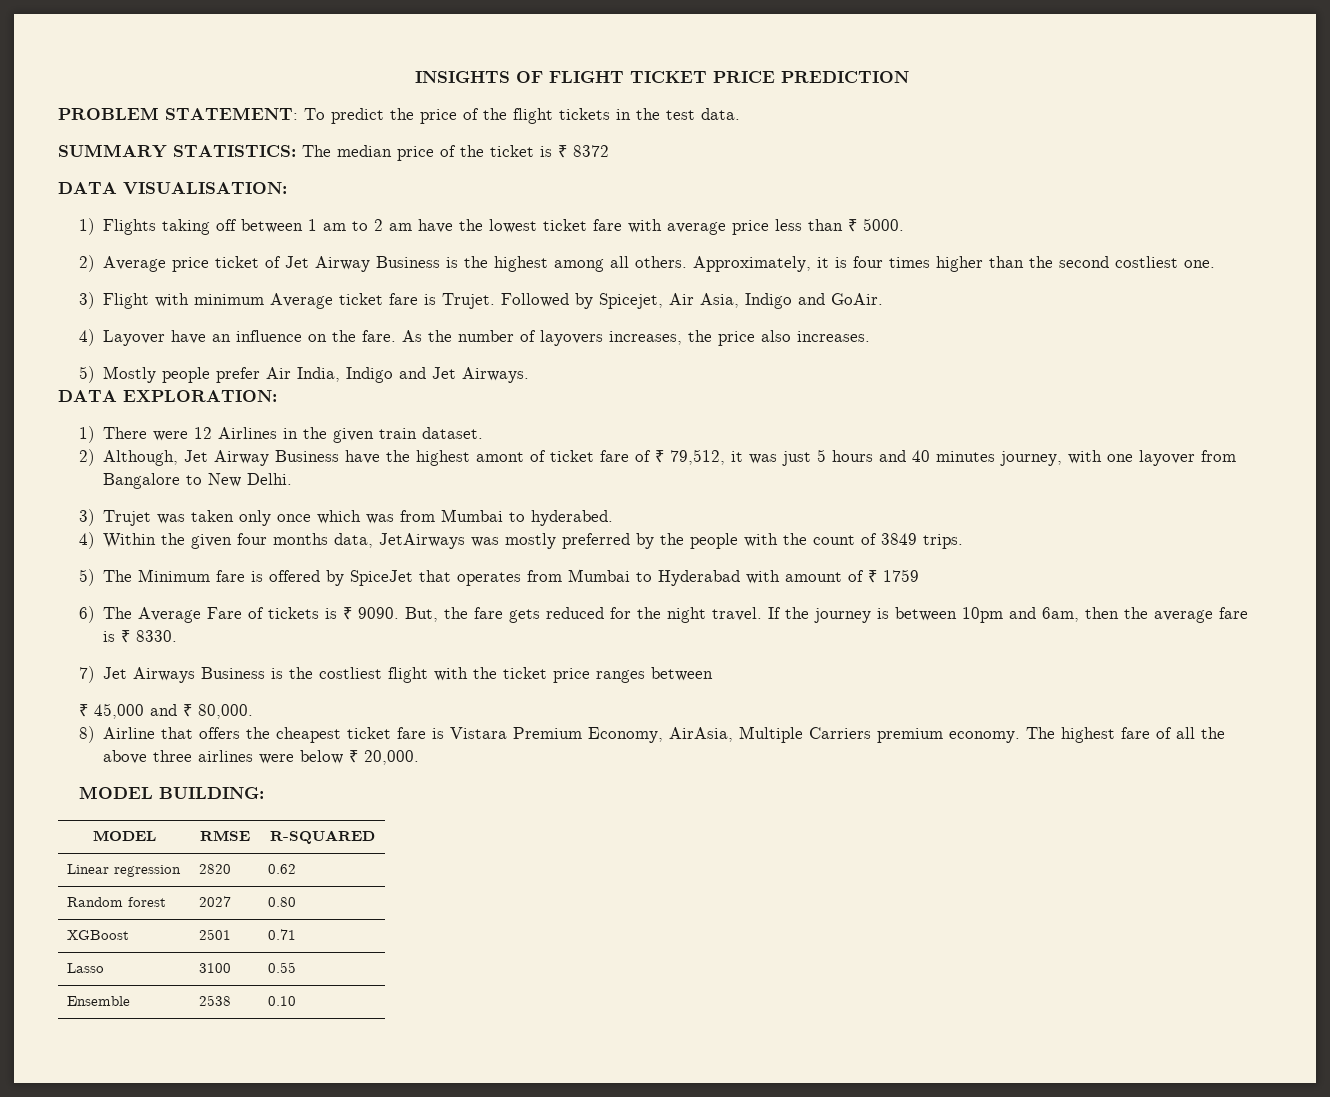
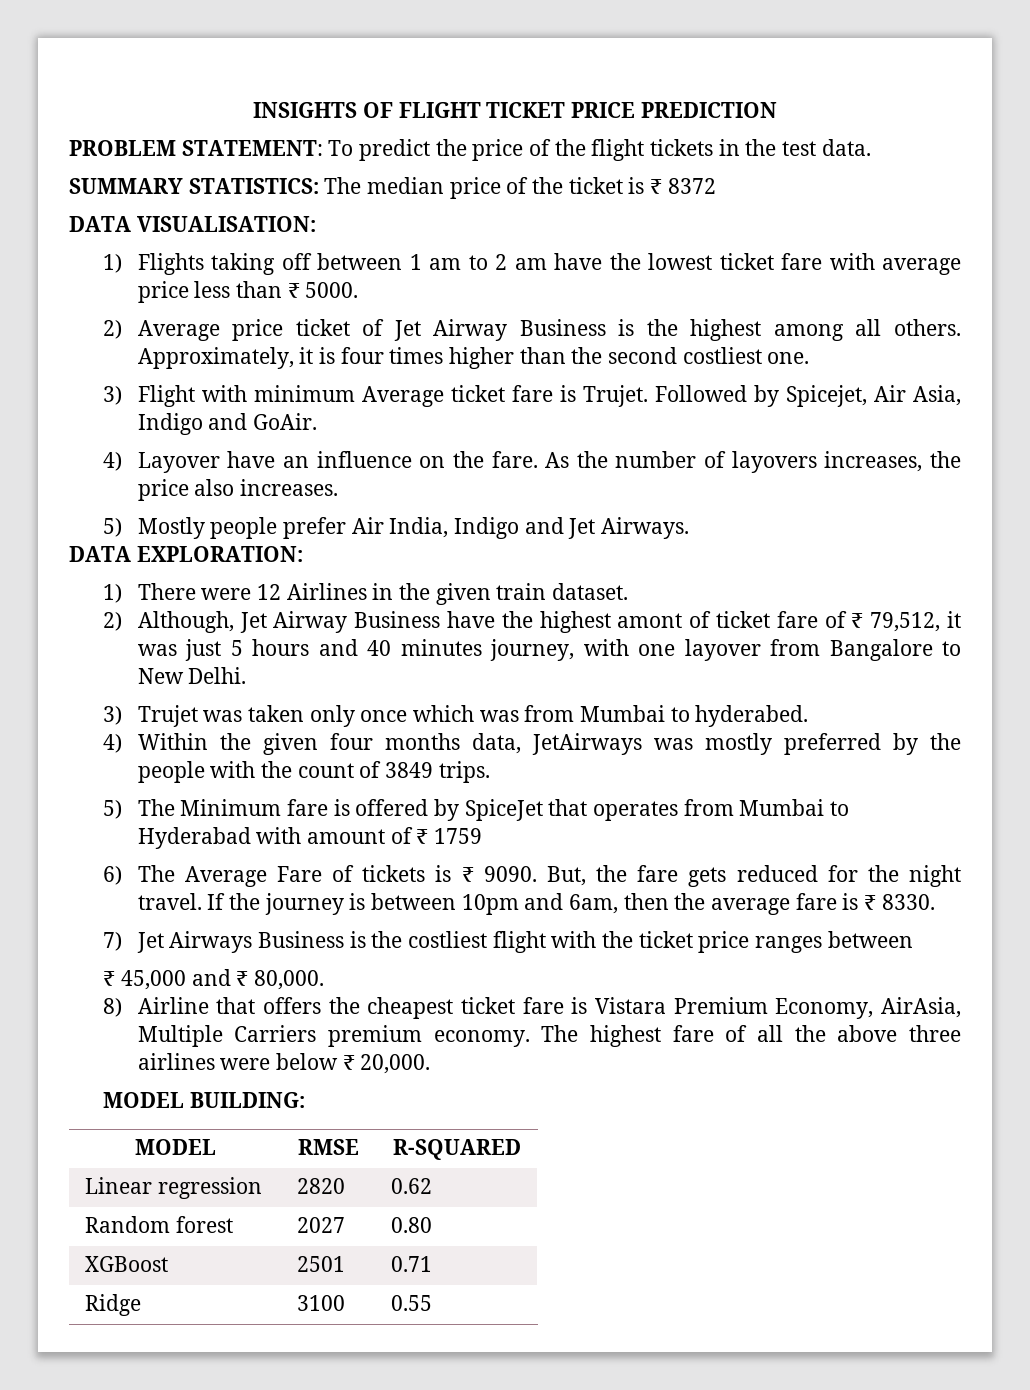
- Lasso | 3100 | 0.55
+ Ridge | 3100 | 0.55
- Ensemble | 2538 | 0.10

